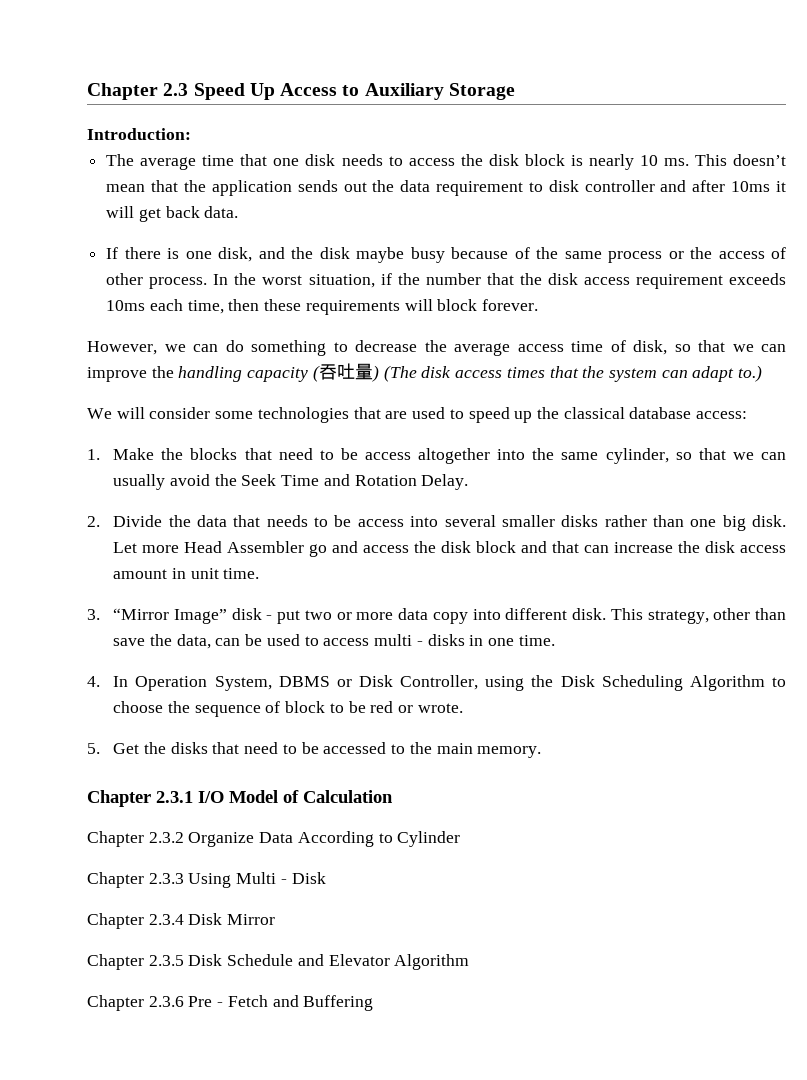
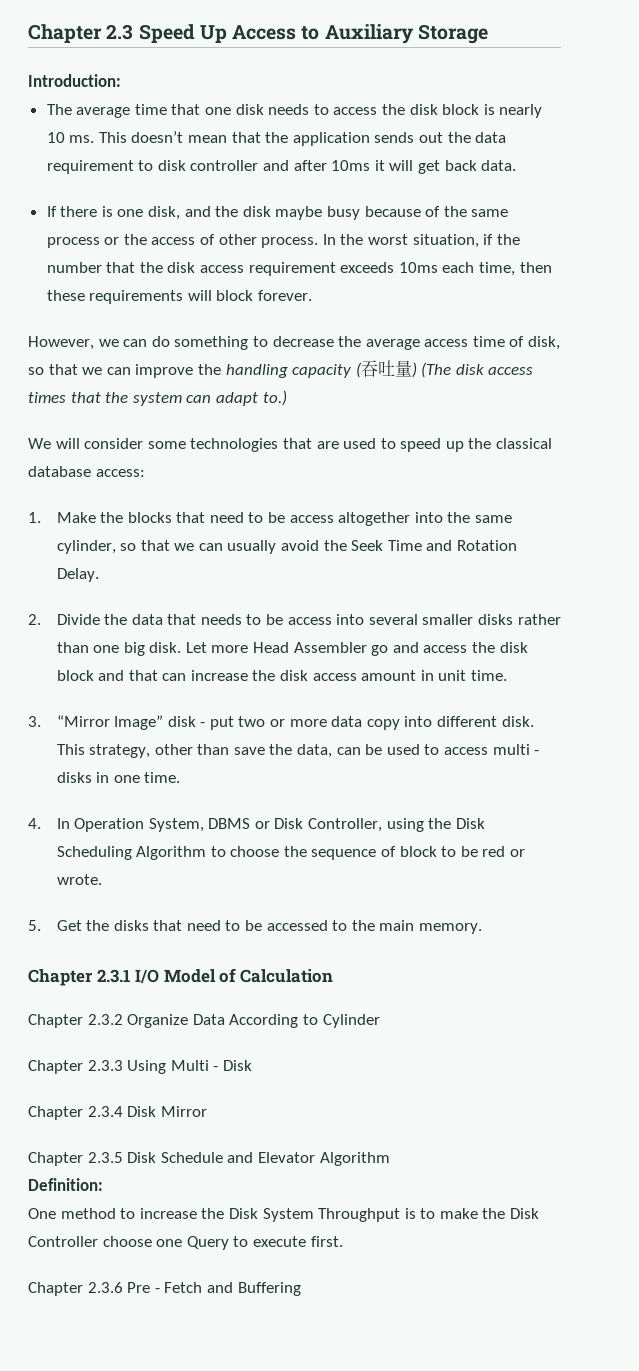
+ Definition:
+ One method to increase the Disk System Throughput is to make the Disk Controller choose one Query to execute first.

